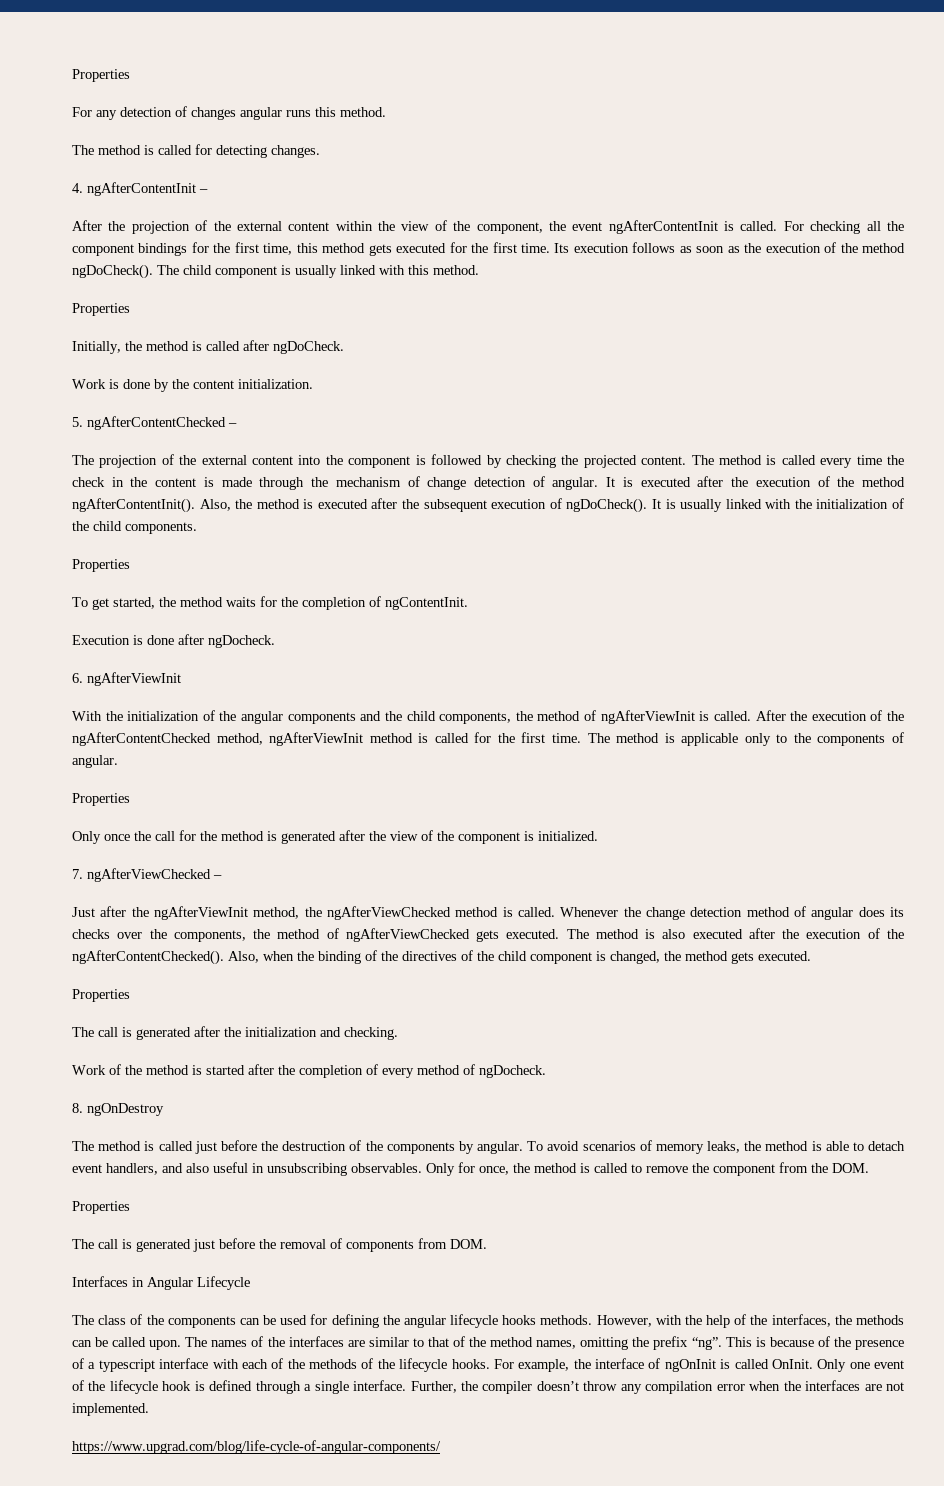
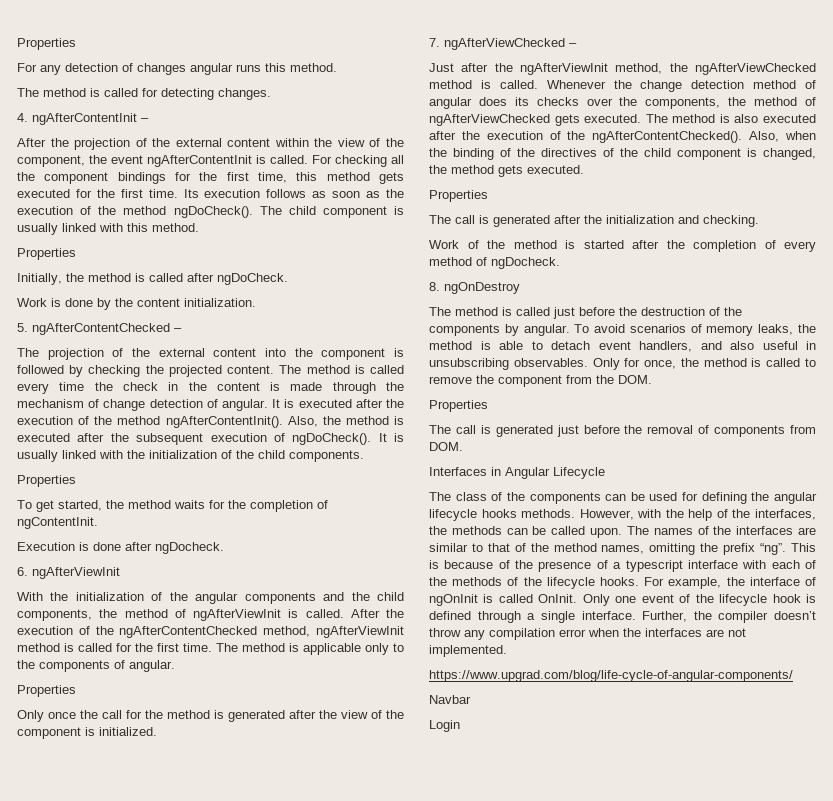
+ Navbar
+ Login

